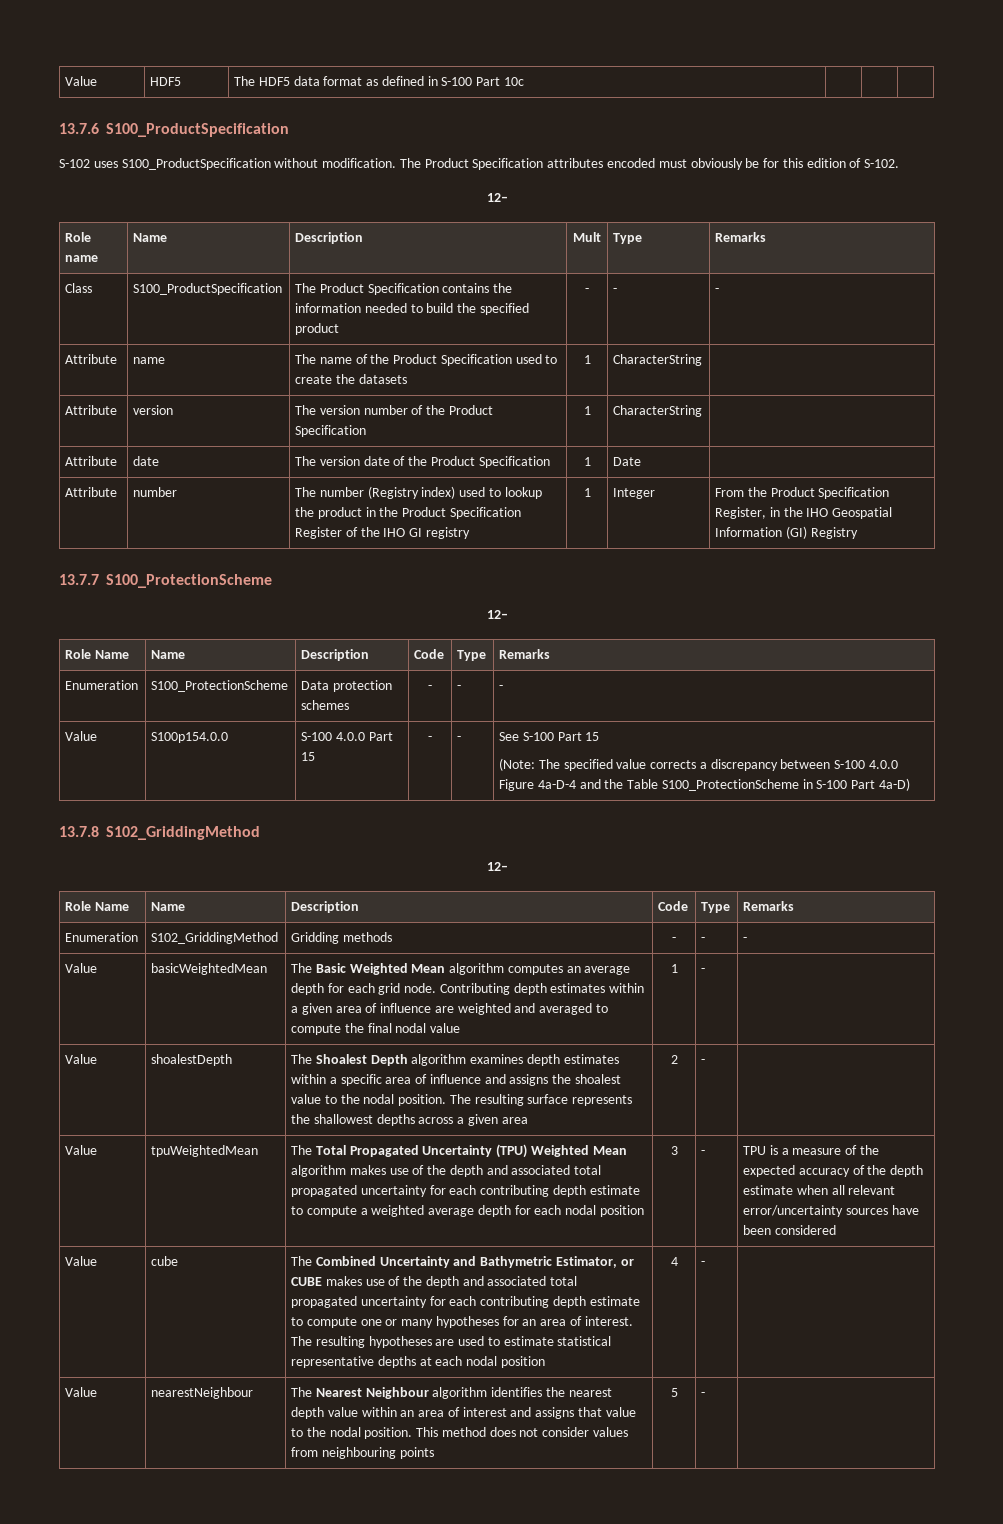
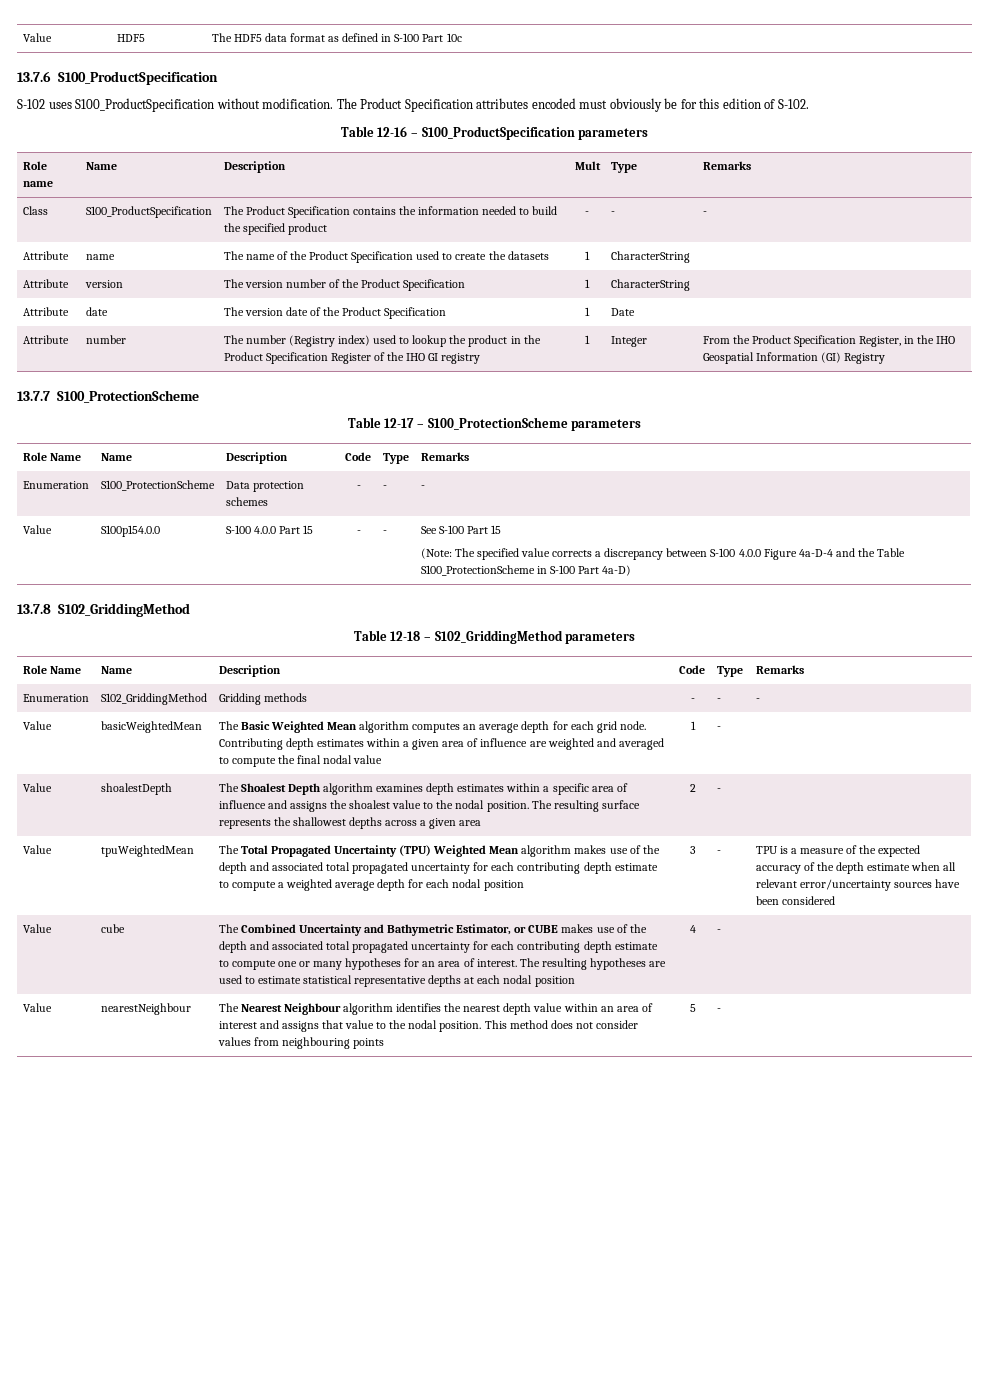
  The Product Specification attributes encoded must obviously be for this edition of S-102.
- 12–
+ Table 12-16 – S100_ProductSpecification parameters
  13.7.7 S100_ProtectionScheme
- 12–
+ Table 12-17 – S100_ProtectionScheme parameters
  13.7.8 S102_GriddingMethod
- 12–
+ Table 12-18 – S102_GriddingMethod parameters

